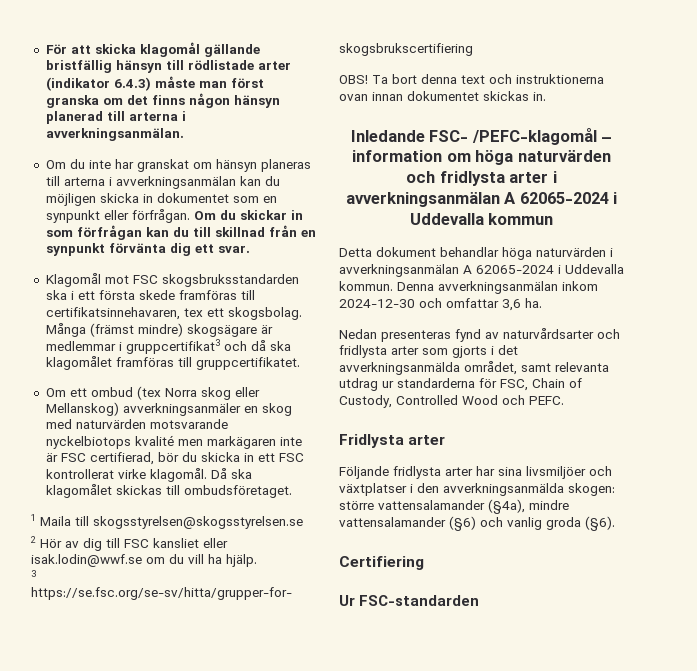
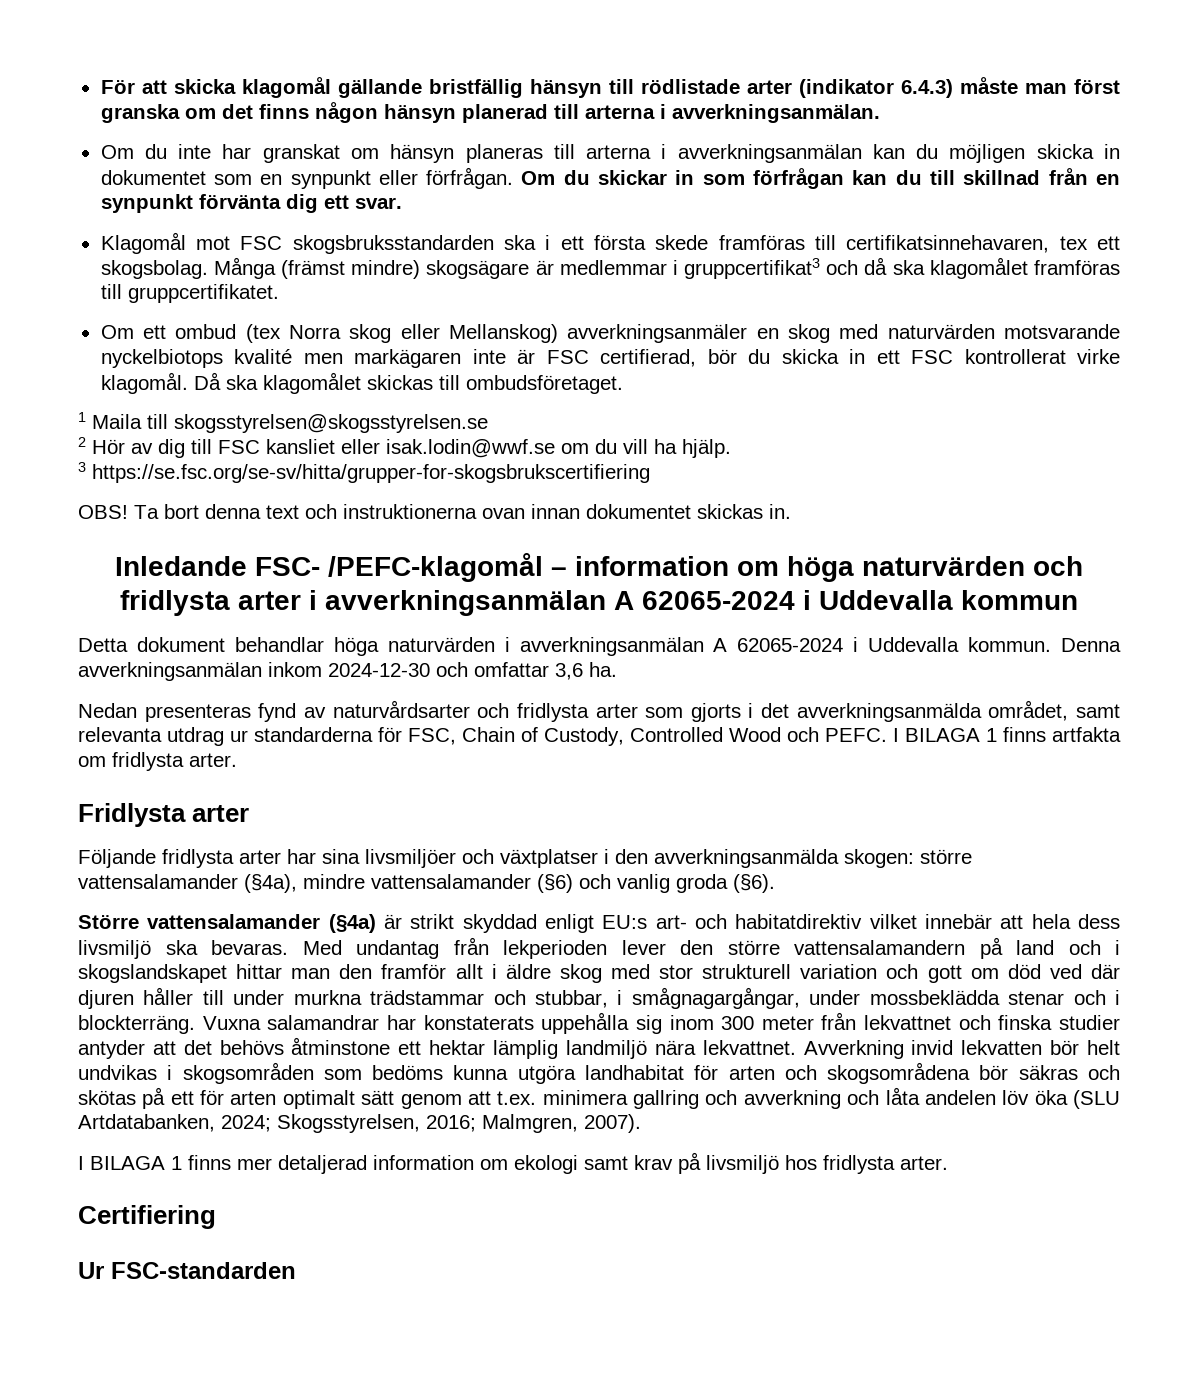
+ I BILAGA 1 finns artfakta om fridlysta arter.
+ Större vattensalamander (§4a) är strikt skyddad enligt EU:s art- och habitatdirektiv vilket innebär att hela dess livsmiljö ska bevaras. Med undantag från lekperioden lever den större vattensalamandern på land och i skogslandskapet hittar man den framför allt i äldre skog med stor strukturell variation och gott om död ved där djuren håller till under murkna trädstammar och stubbar, i smågnagargångar, under mossbeklädda stenar och i blockterräng. Vuxna salamandrar har konstaterats uppehålla sig inom 300 meter från lekvattnet och finska studier antyder att det behövs åtminstone ett hektar lämplig landmiljö nära lekvattnet. Avverkning invid lekvatten bör helt undvikas i skogsområden som bedöms kunna utgöra landhabitat för arten och skogsområdena bör säkras och skötas på ett för arten optimalt sätt genom att t.ex. minimera gallring och avverkning och låta andelen löv öka (SLU Artdatabanken, 2024; Skogsstyrelsen, 2016; Malmgren, 2007).
+ I BILAGA 1 finns mer detaljerad information om ekologi samt krav på livsmiljö hos fridlysta arter.

